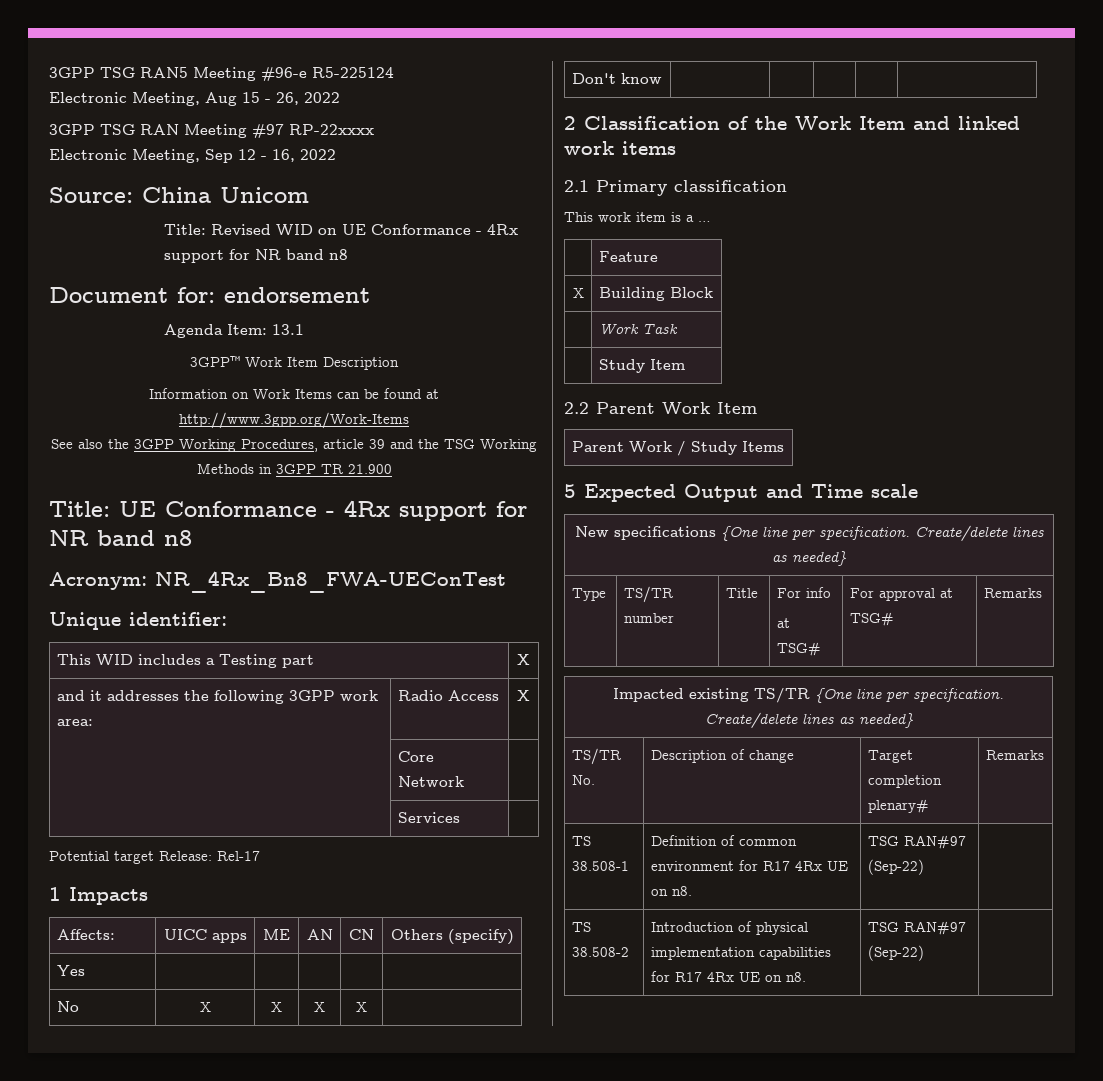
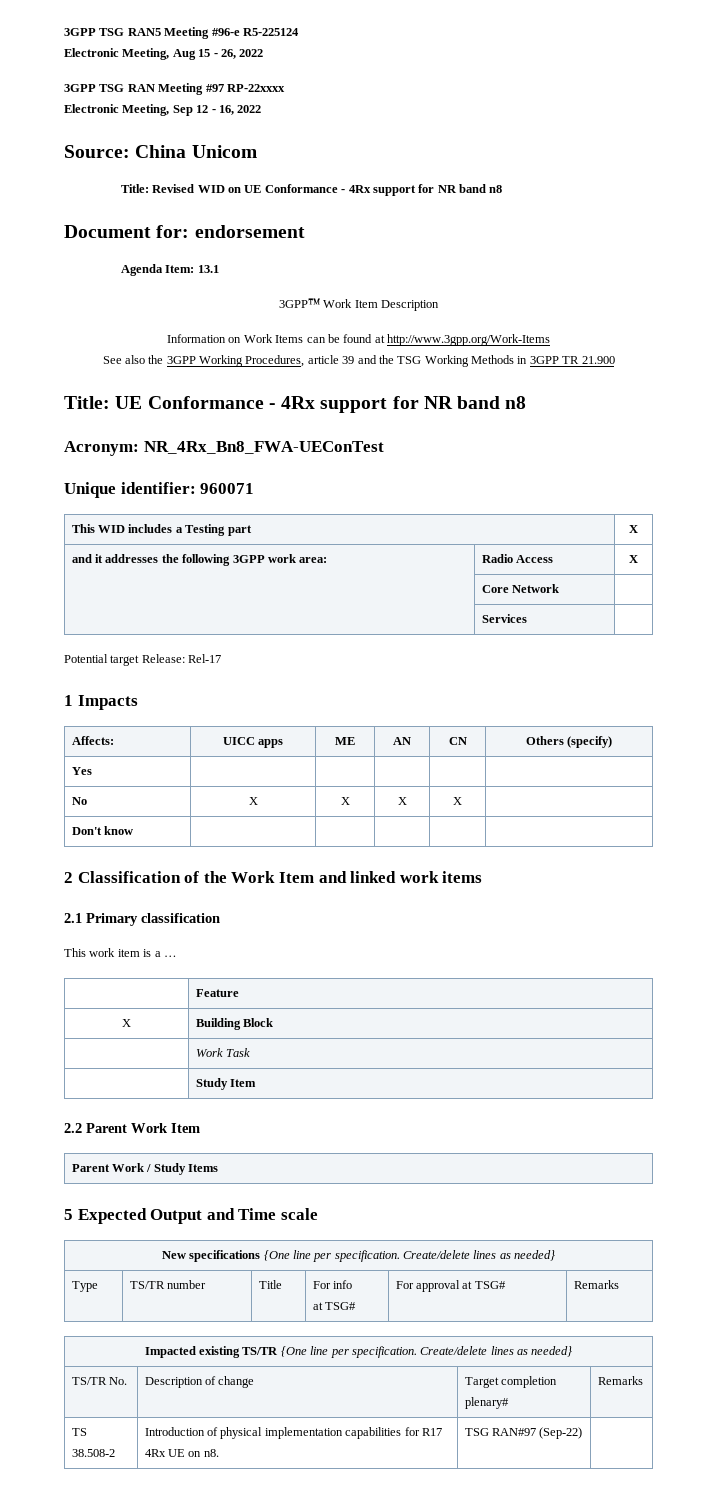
- Unique identifier:
+ Unique identifier: 960071
- TS 38.508-1 | Definition of common environment for R17 4Rx UE on n8. | TSG RAN#97 (Sep-22) |

